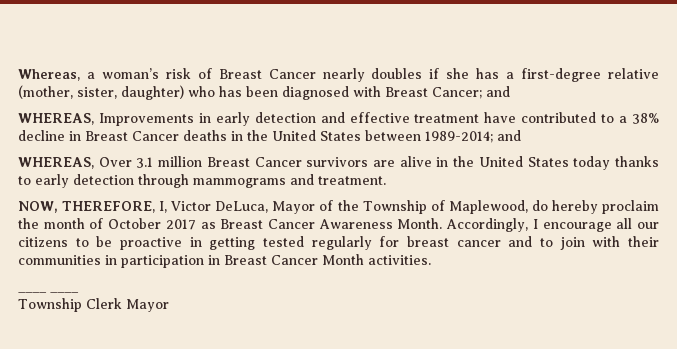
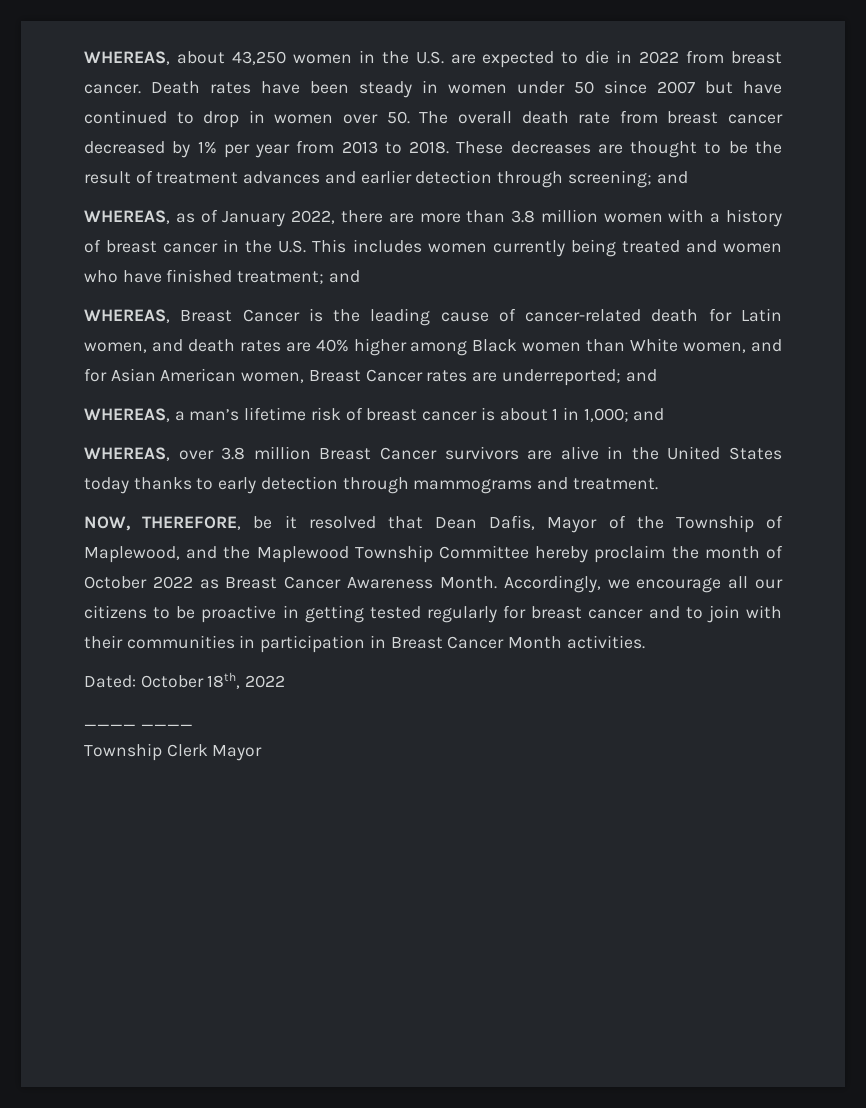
- Whereas, a woman’s risk of Breast Cancer nearly doubles if she has a first-degree relative (mother, sister, daughter) who has been diagnosed with Breast Cancer; and
- WHEREAS, Improvements in early detection and effective treatment have contributed to a 38% decline in Breast Cancer deaths in the United States between 1989-2014; and
- WHEREAS, Over 3.1 million Breast Cancer survivors are alive in the United States today thanks to early detection through mammograms and treatment.
+ WHEREAS, about 43,250 women in the U.S. are expected to die in 2022 from breast cancer. Death rates have been steady in women under 50 since 2007 but have continued to drop in women over 50. The overall death rate from breast cancer decreased by 1% per year from 2013 to 2018. These decreases are thought to be the result of treatment advances and earlier detection through screening; and
+ WHEREAS, as of January 2022, there are more than 3.8 million women with a history of breast cancer in the U.S. This includes women currently being treated and women who have finished treatment; and
+ WHEREAS, Breast Cancer is the leading cause of cancer-related death for Latin women, and death rates are 40% higher among Black women than White women, and for Asian American women, Breast Cancer rates are underreported; and
+ WHEREAS, a man’s lifetime risk of breast cancer is about 1 in 1,000; and
+ WHEREAS, over 3.8 million Breast Cancer survivors are alive in the United States today thanks to early detection through mammograms and treatment.
- NOW, THEREFORE, I, Victor DeLuca, Mayor of the Township of Maplewood, do hereby proclaim the month of October 2017 as Breast Cancer Awareness Month.
+ NOW, THEREFORE, be it resolved that Dean Dafis, Mayor of the Township of Maplewood, and the Maplewood Township Committee hereby proclaim the month of October 2022 as Breast Cancer Awareness Month.
- Accordingly, I encourage all our citizens to be proactive in getting tested regularly for breast cancer and to join with their communities in participation in Breast Cancer Month activities.
+ Accordingly, we encourage all our citizens to be proactive in getting tested regularly for breast cancer and to join with their communities in participation in Breast Cancer Month activities.
+ Dated: October 18th, 2022

